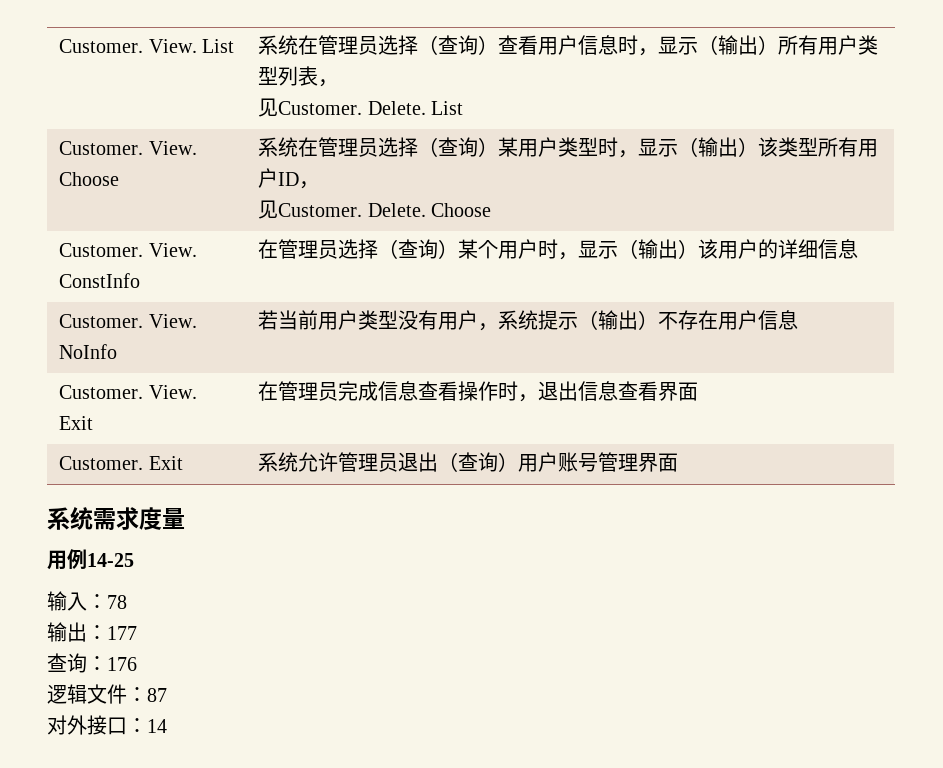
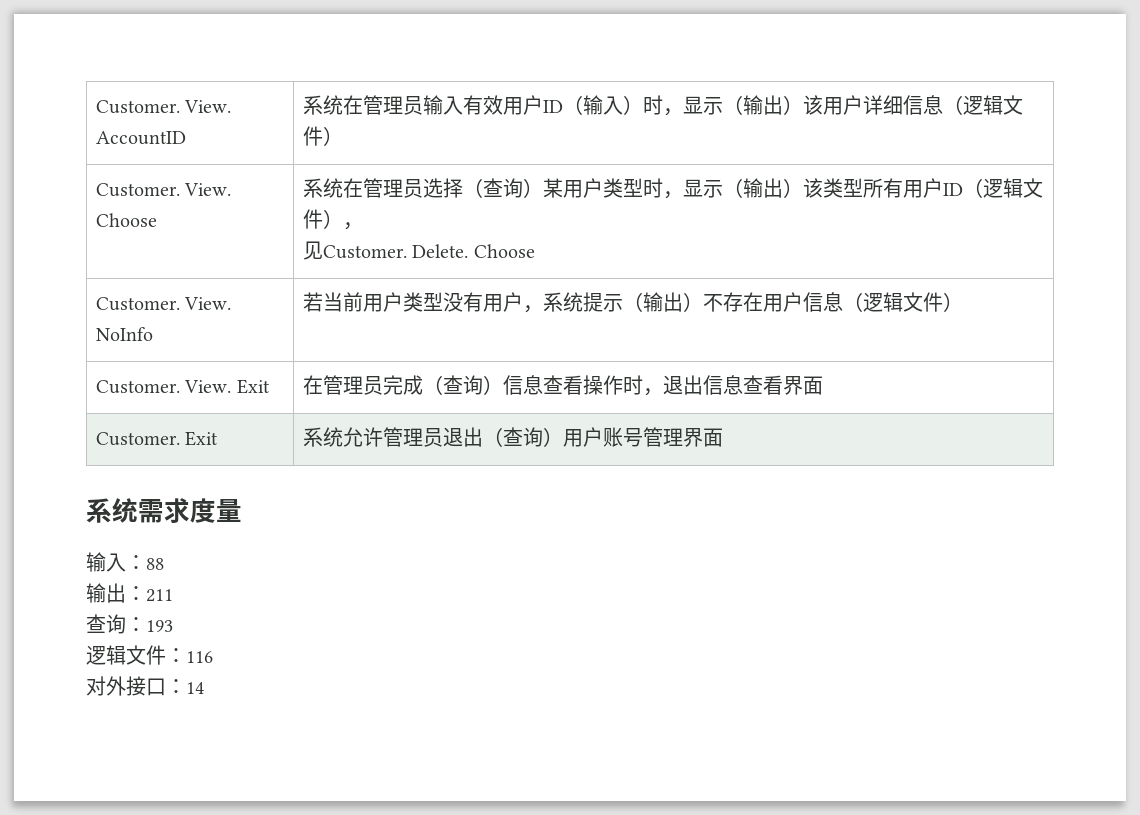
- Customer. View. List | 系统在管理员选择（查询）查看用户信息时，显示（输出）所有用户类型列表，
- 见Customer. Delete. List
+ Customer. View. AccountID | 系统在管理员输入有效用户ID（输入）时，显示（输出）该用户详细信息（逻辑文件）
- Customer. View. Choose | 系统在管理员选择（查询）某用户类型时，显示（输出）该类型所有用户ID，
+ Customer. View. Choose | 系统在管理员选择（查询）某用户类型时，显示（输出）该类型所有用户ID（逻辑文件），
- Customer. View. ConstInfo | 在管理员选择（查询）某个用户时，显示（输出）该用户的详细信息
- Customer. View. NoInfo | 若当前用户类型没有用户，系统提示（输出）不存在用户信息
+ Customer. View. NoInfo | 若当前用户类型没有用户，系统提示（输出）不存在用户信息（逻辑文件）
- Customer. View. Exit | 在管理员完成信息查看操作时，退出信息查看界面
+ Customer. View. Exit | 在管理员完成（查询）信息查看操作时，退出信息查看界面
- 用例14-25
- 输入：78
+ 输入：88
- 输出：177
+ 输出：211
- 查询：176
+ 查询：193
- 逻辑文件：87
+ 逻辑文件：116

